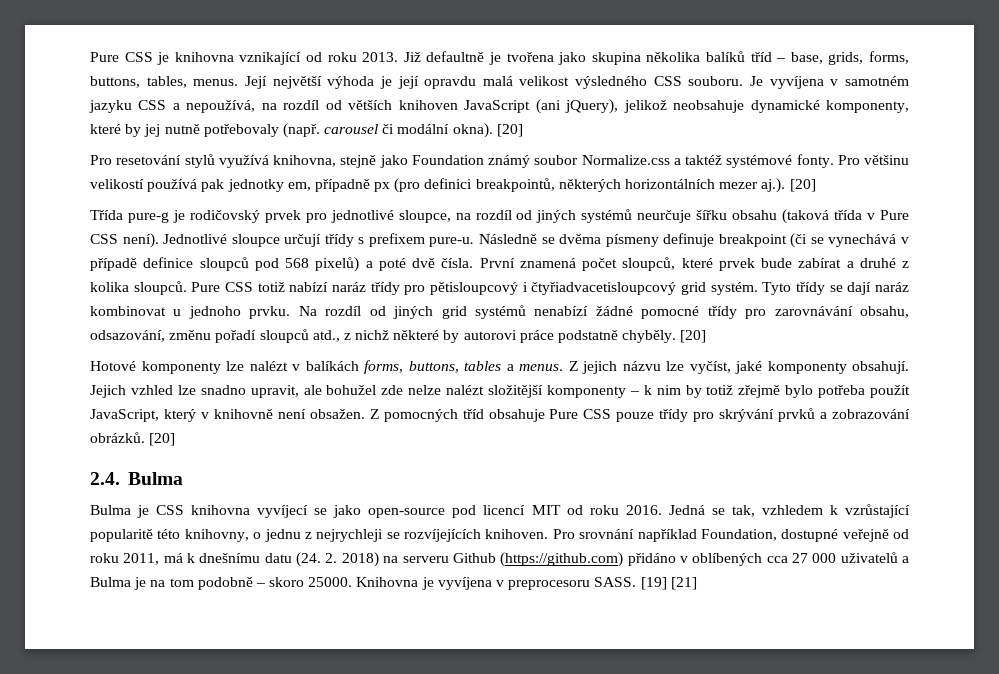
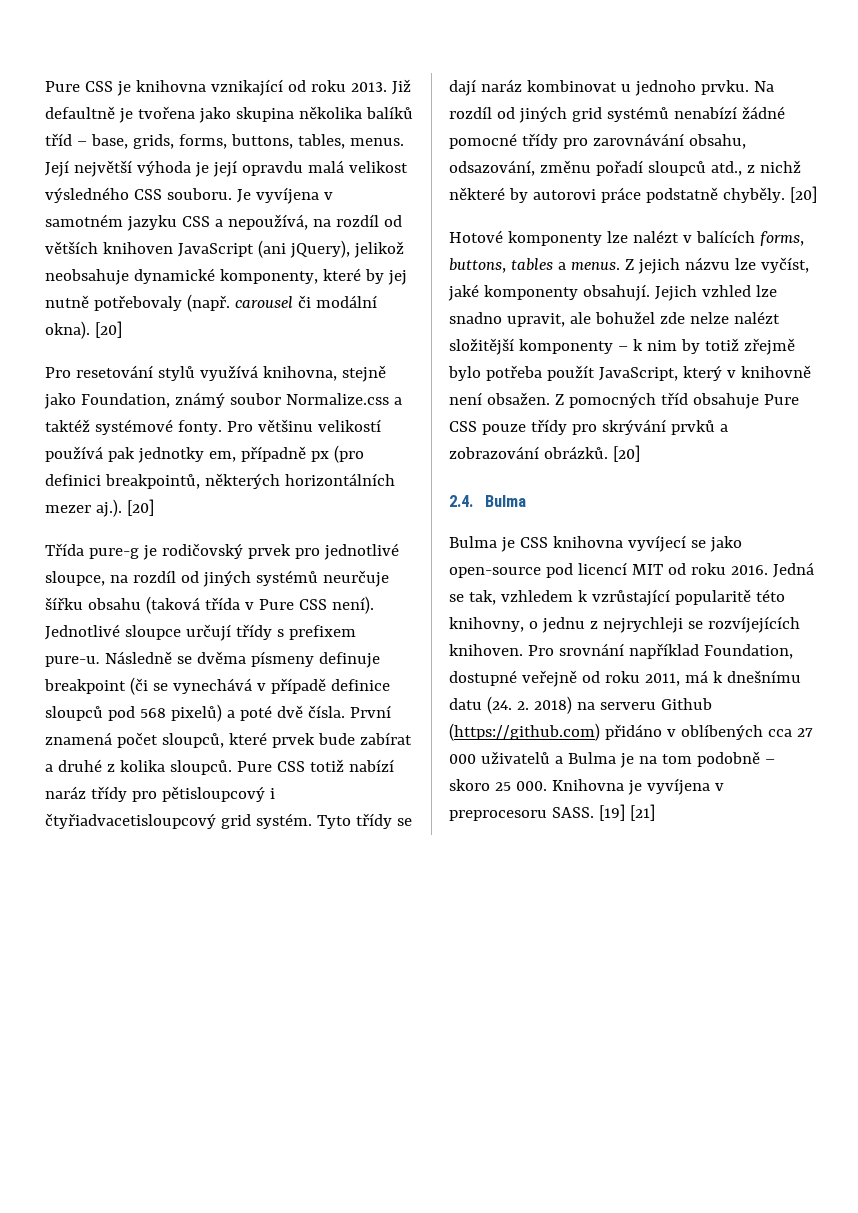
- Pro resetování stylů využívá knihovna, stejně jako Foundation známý soubor Normalize.css a taktéž systémové fonty.
+ Pro resetování stylů využívá knihovna, stejně jako Foundation, známý soubor Normalize.css a taktéž systémové fonty.
- Hotové komponenty lze nalézt v balíkách forms, buttons, tables a menus.
+ Hotové komponenty lze nalézt v balících forms, buttons, tables a menus.
- Pro srovnání například Foundation, dostupné veřejně od roku 2011, má k dnešnímu datu (24. 2. 2018) na serveru Github (https://github.com) přidáno v oblíbených cca 27 000 uživatelů a Bulma je na tom podobně – skoro 25000. Knihovna je vyvíjena v preprocesoru SASS.
+ Pro srovnání například Foundation, dostupné veřejně od roku 2011, má k dnešnímu datu (24. 2. 2018) na serveru Github (https://github.com) přidáno v oblíbených cca 27 000 uživatelů a Bulma je na tom podobně – skoro 25 000. Knihovna je vyvíjena v preprocesoru SASS.

